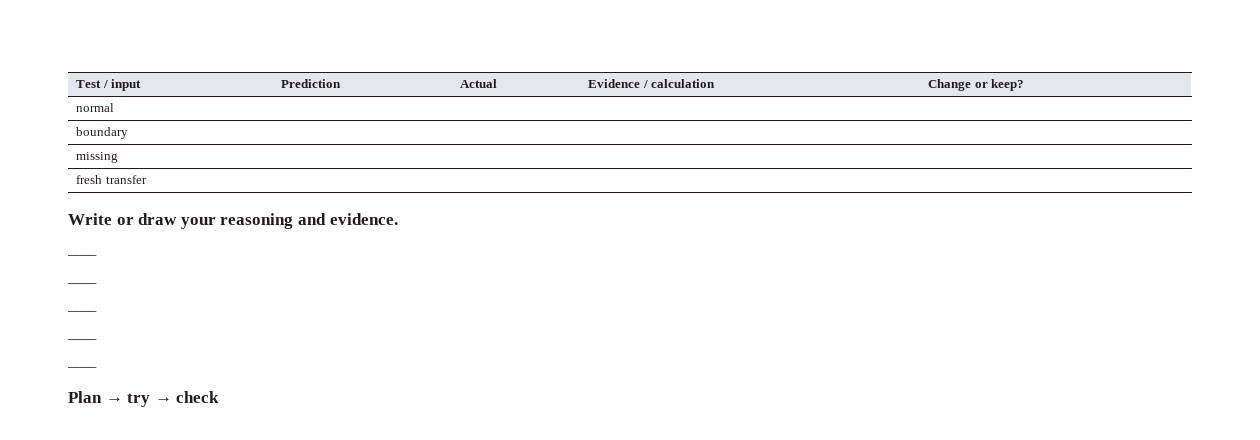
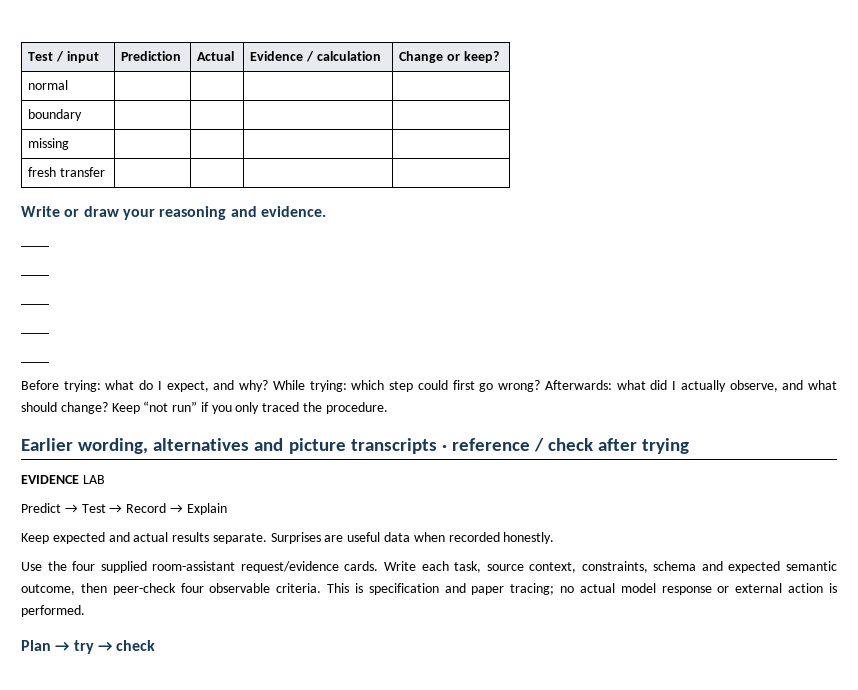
+ Before trying: what do I expect, and why? While trying: which step could first go wrong? Afterwards: what did I actually observe, and what should change? Keep “not run” if you only traced the procedure.
+ Earlier wording, alternatives and picture transcripts · reference / check after trying
+ EVIDENCE LAB
+ Predict → Test → Record → Explain
+ Keep expected and actual results separate. Surprises are useful data when recorded honestly.
+ Use the four supplied room-assistant request/evidence cards. Write each task, source context, constraints, schema and expected semantic outcome, then peer-check four observable criteria. This is specification and paper tracing; no actual model response or external action is performed.

